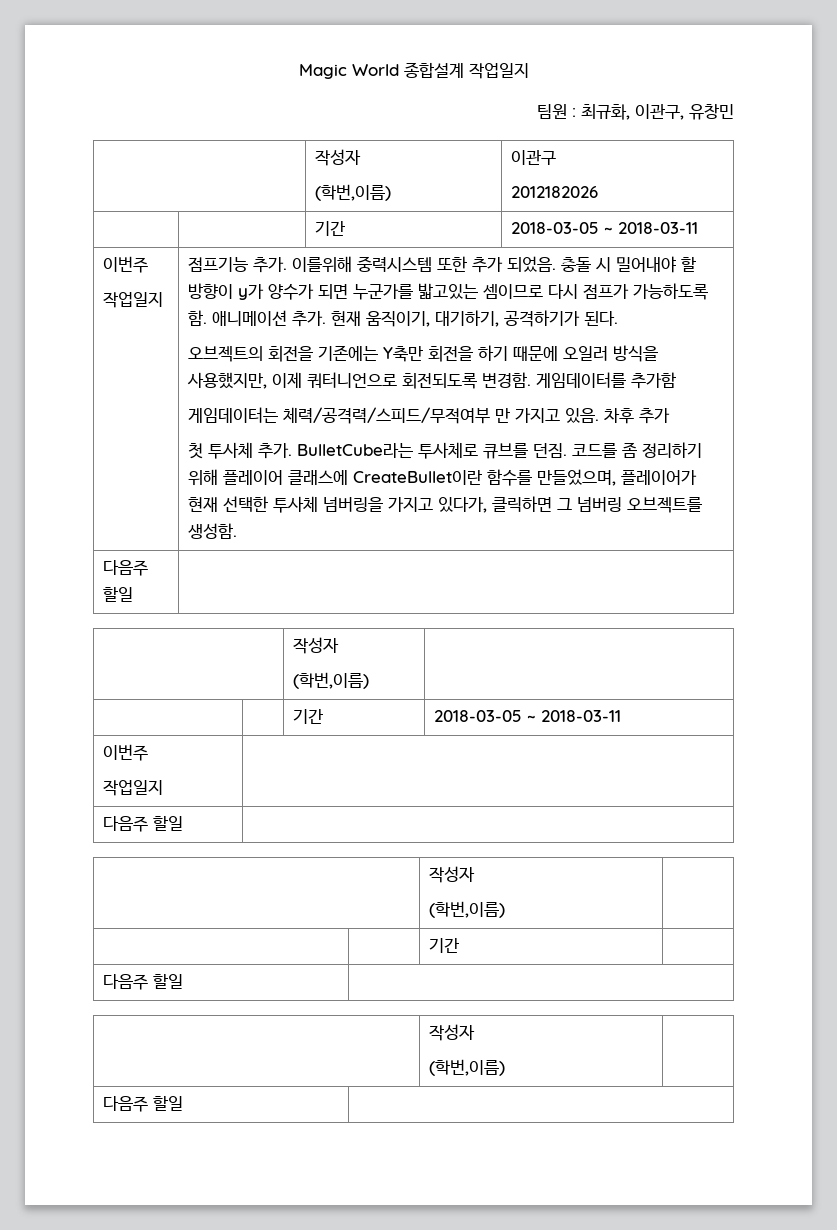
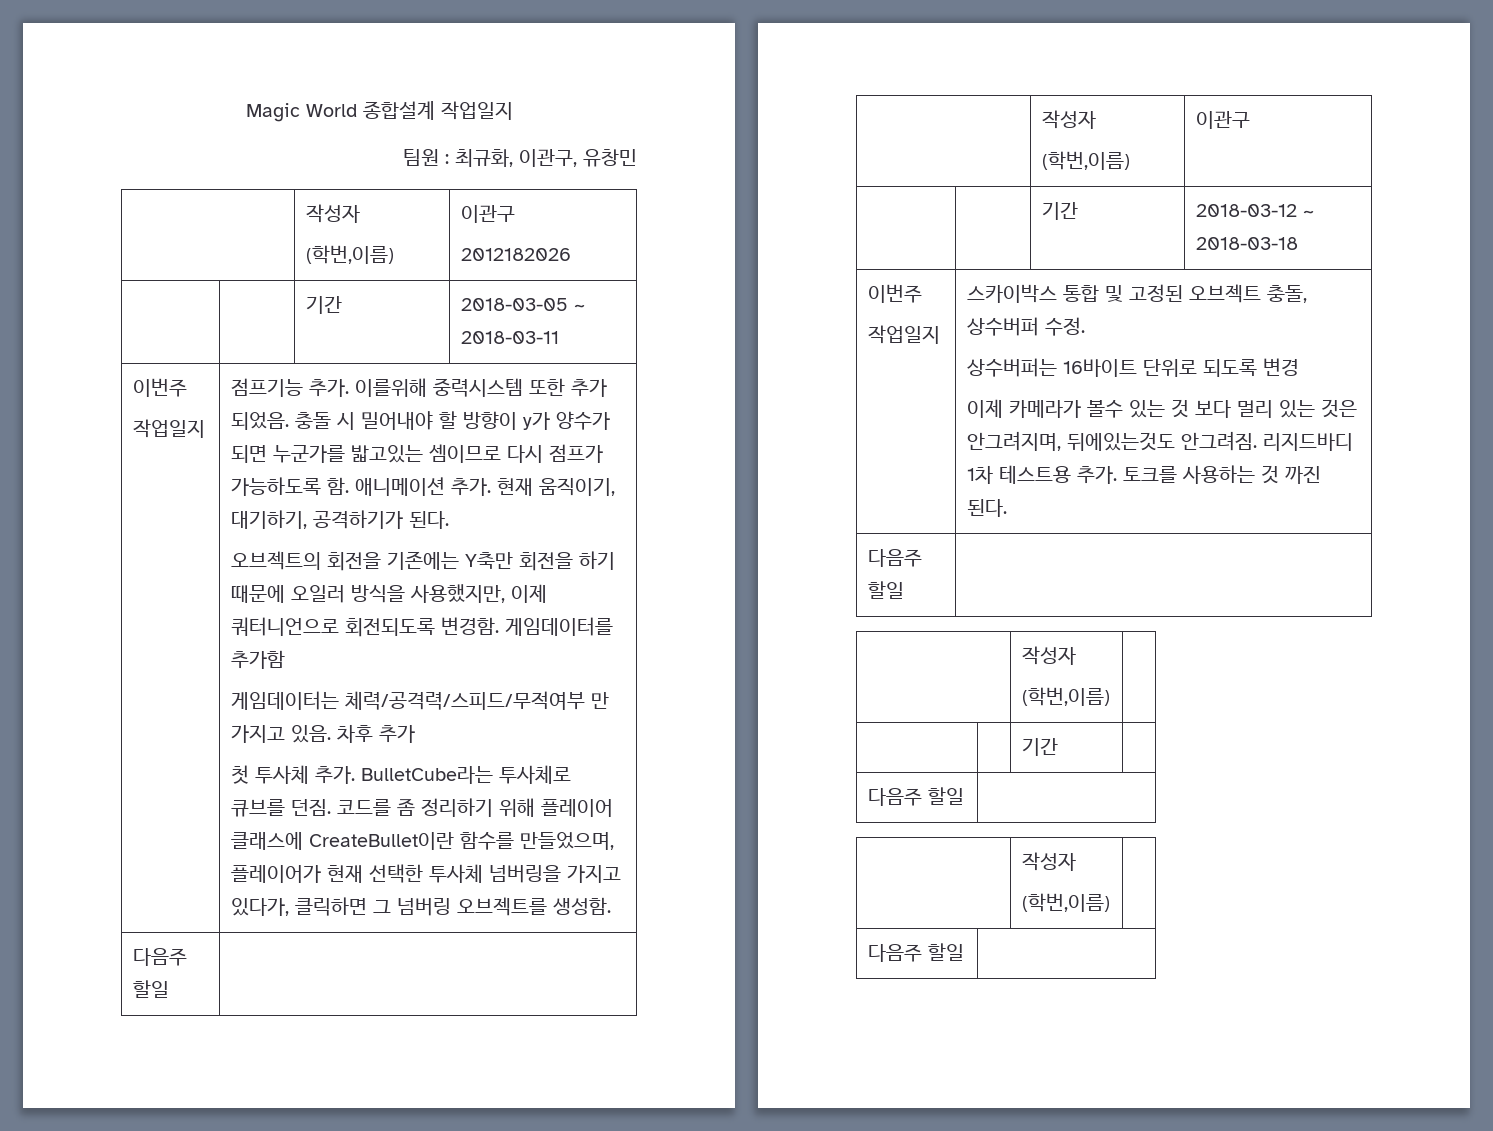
  코드를 좀 정리하기 위해 플레이어 클래스에 CreateBullet이란 함수를 만들었으며, 플레이어가 현재 선택한 투사체 넘버링을 가지고 있다가, 클릭하면 그 넘버링 오브젝트를 생성함.
  다음주 할일 |
  | 작성자
- (학번,이름) |
- | | 기간 | 2018-03-05 ~ 2018-03-11
+ (학번,이름) | 이관구
+ | | 기간 | 2018-03-12 ~ 2018-03-18
  이번주
- 작업일지 |
+ 작업일지 | 스카이박스 통합 및 고정된 오브젝트 충돌, 상수버퍼 수정.
+ 상수버퍼는 16바이트 단위로 되도록 변경
+ 이제 카메라가 볼수 있는 것 보다 멀리 있는 것은 안그려지며, 뒤에있는것도 안그려짐. 리지드바디 1차 테스트용 추가. 토크를 사용하는 것 까진 된다.

